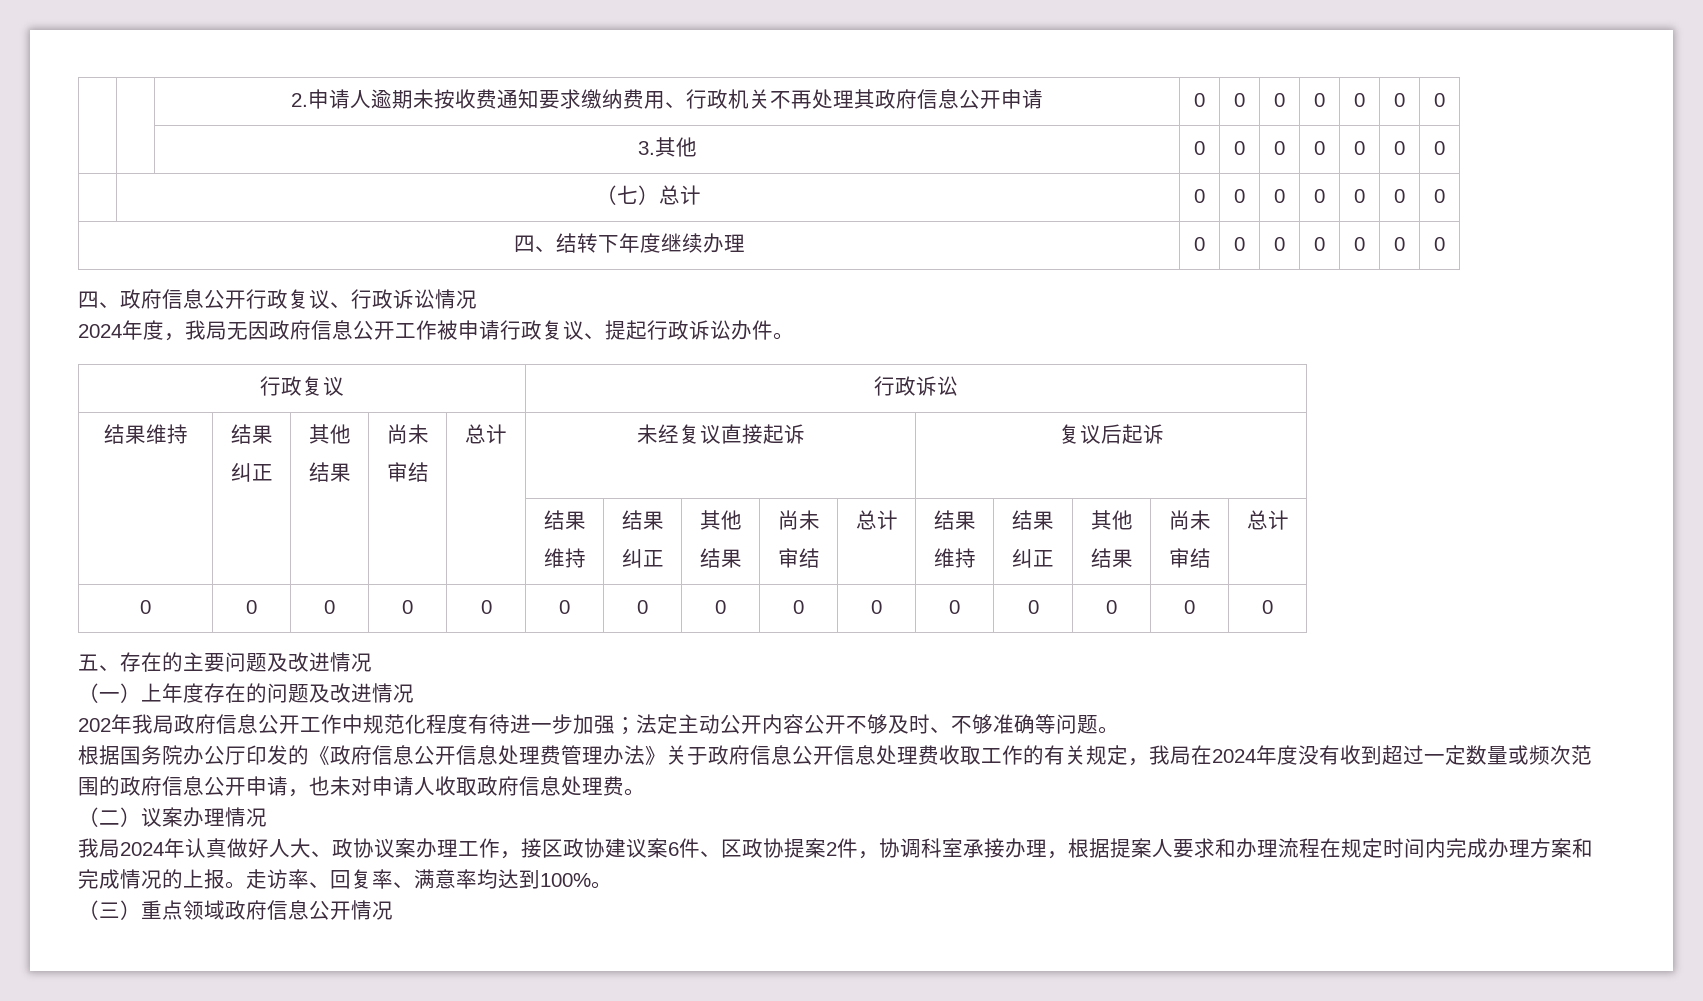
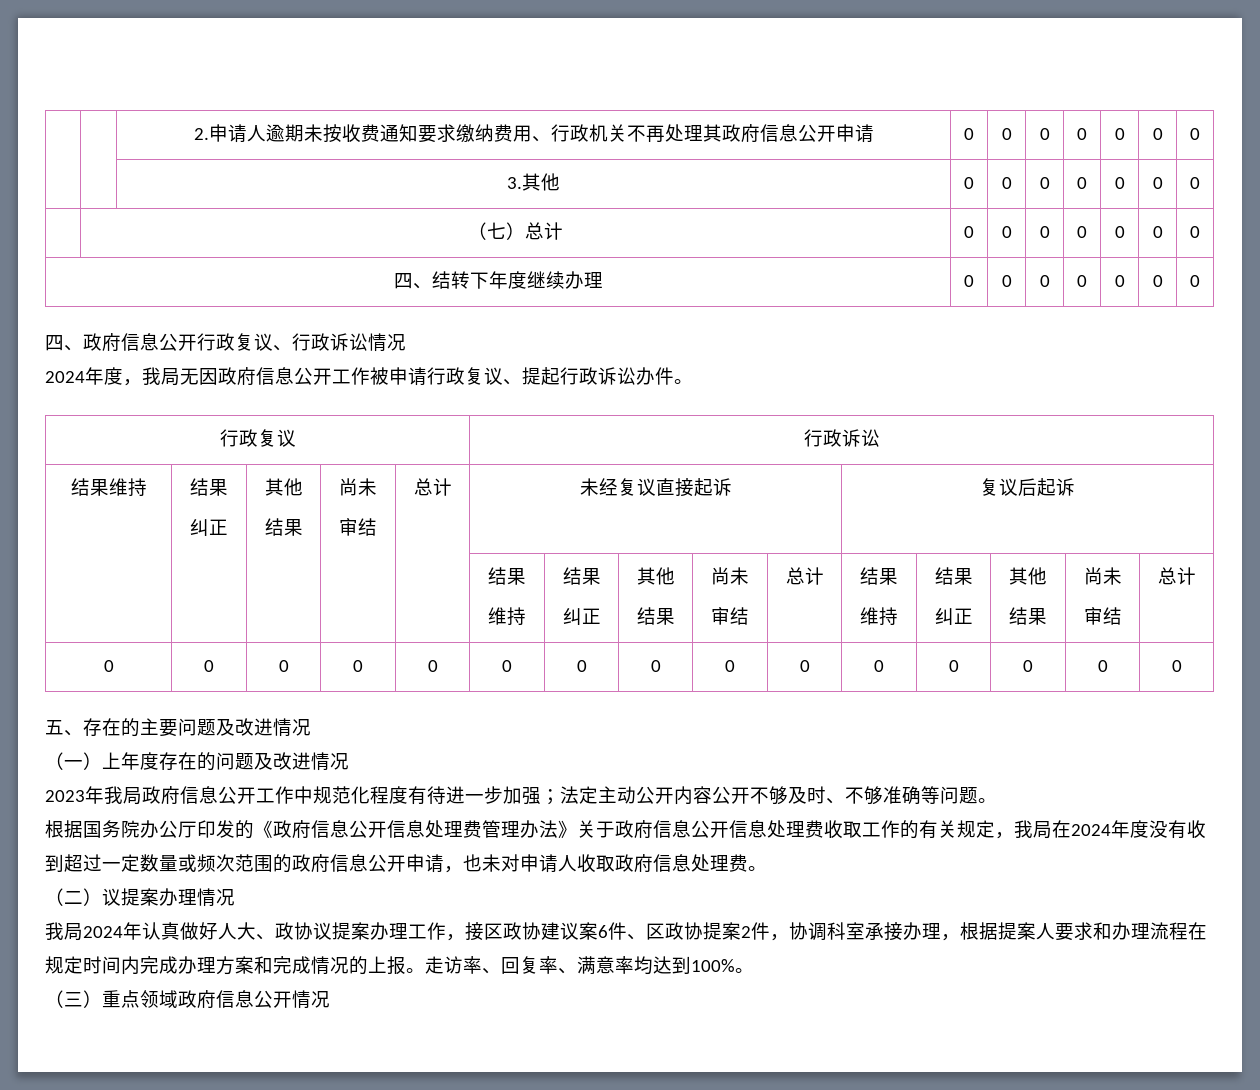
- 202年我局政府信息公开工作中规范化程度有待进一步加强；法定主动公开内容公开不够及时、不够准确等问题。
+ 2023年我局政府信息公开工作中规范化程度有待进一步加强；法定主动公开内容公开不够及时、不够准确等问题。
- （二）议案办理情况
+ （二）议提案办理情况
- 我局2024年认真做好人大、政协议案办理工作，接区政协建议案6件、区政协提案2件，协调科室承接办理，根据提案人要求和办理流程在规定时间内完成办理方案和完成情况的上报。
+ 我局2024年认真做好人大、政协议提案办理工作，接区政协建议案6件、区政协提案2件，协调科室承接办理，根据提案人要求和办理流程在规定时间内完成办理方案和完成情况的上报。

